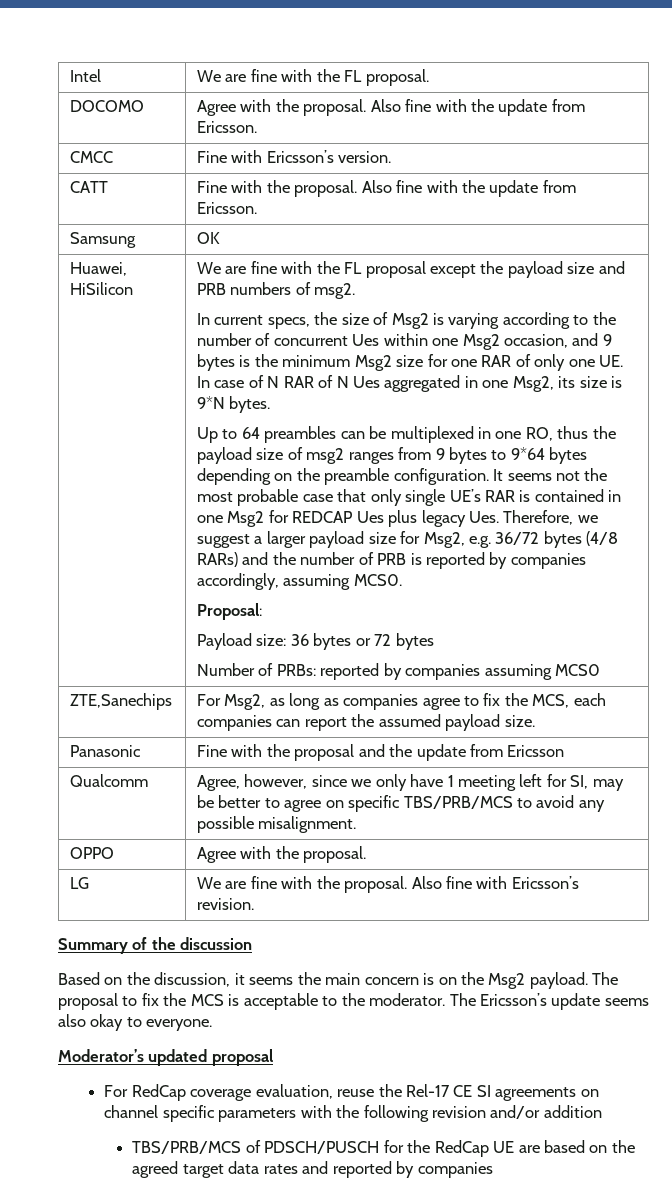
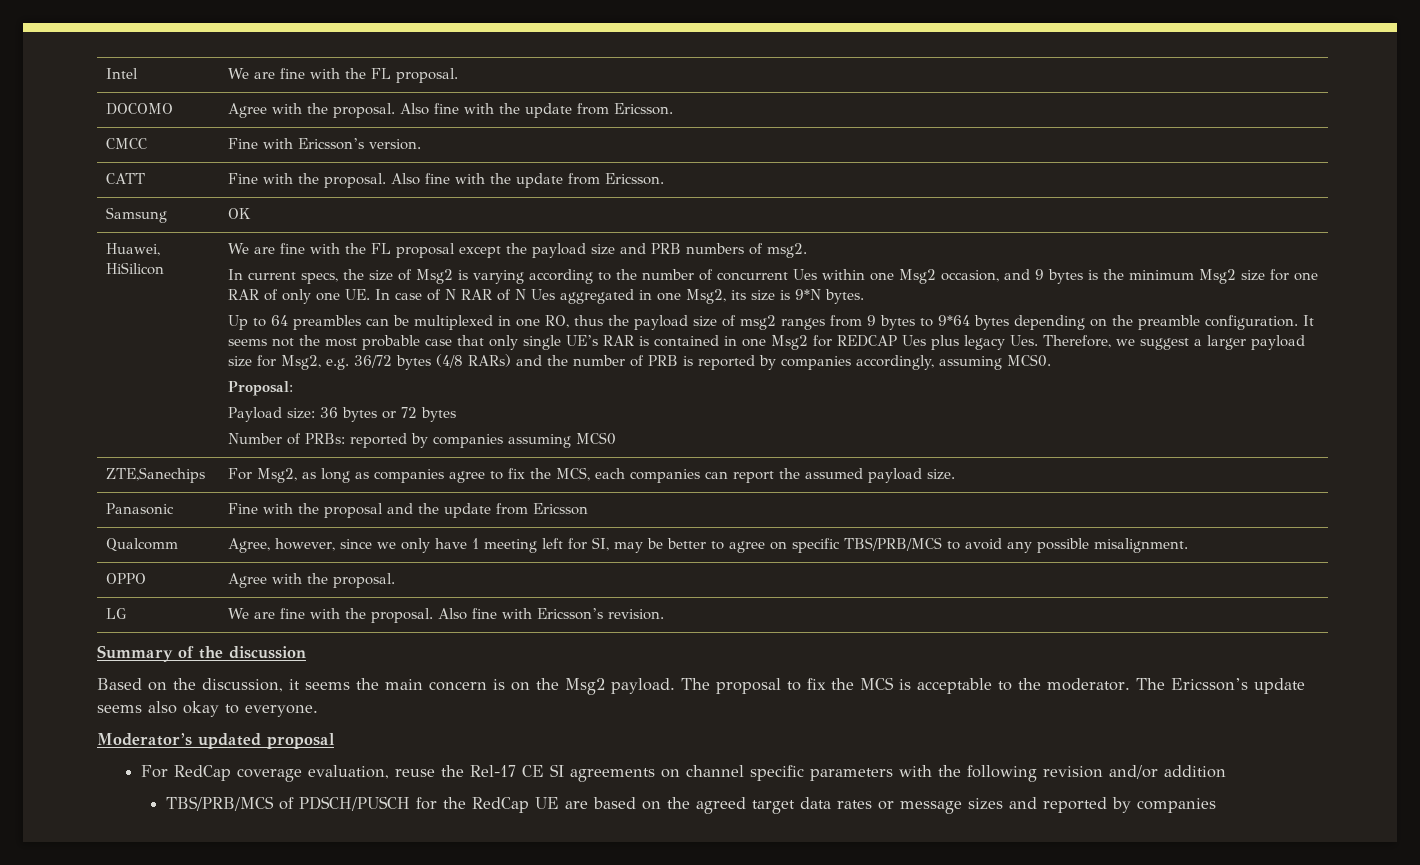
- TBS/PRB/MCS of PDSCH/PUSCH for the RedCap UE are based on the agreed target data rates and reported by companies
+ TBS/PRB/MCS of PDSCH/PUSCH for the RedCap UE are based on the agreed target data rates or message sizes and reported by companies

